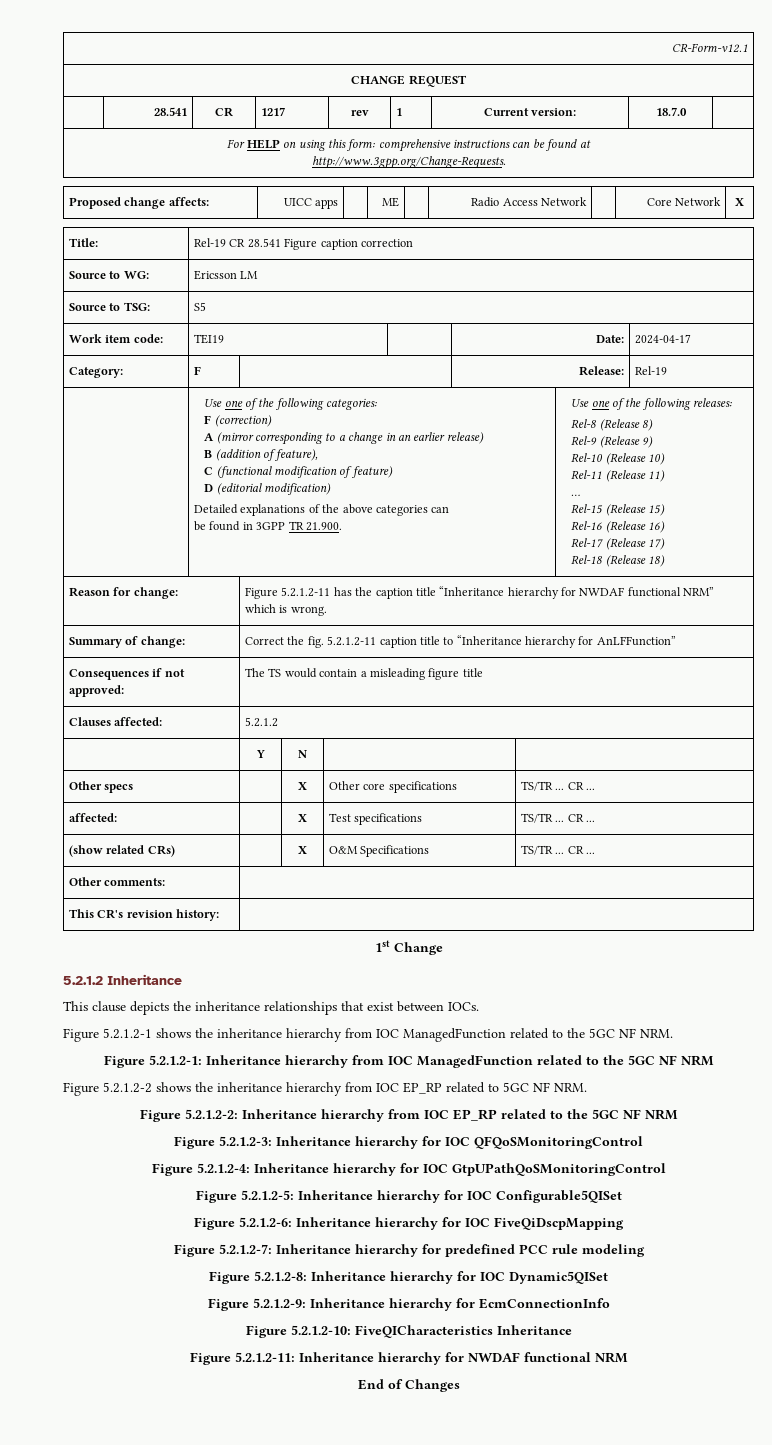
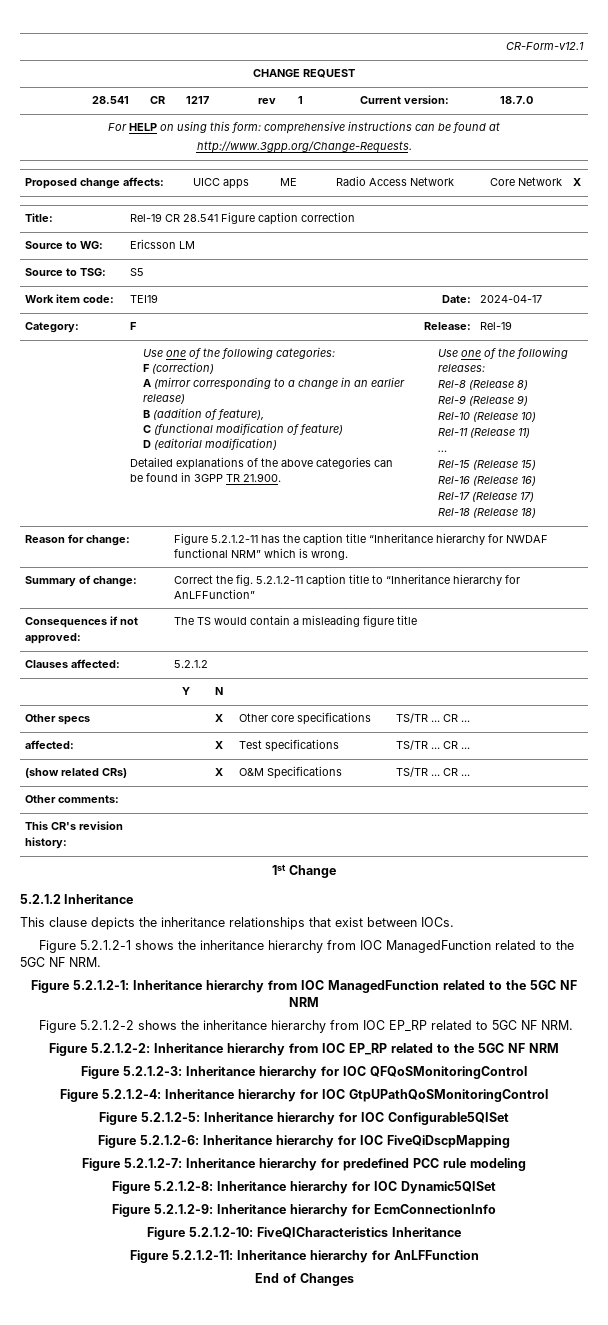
- Figure 5.2.1.2-11: Inheritance hierarchy for NWDAF functional NRM
+ Figure 5.2.1.2-11: Inheritance hierarchy for AnLFFunction

